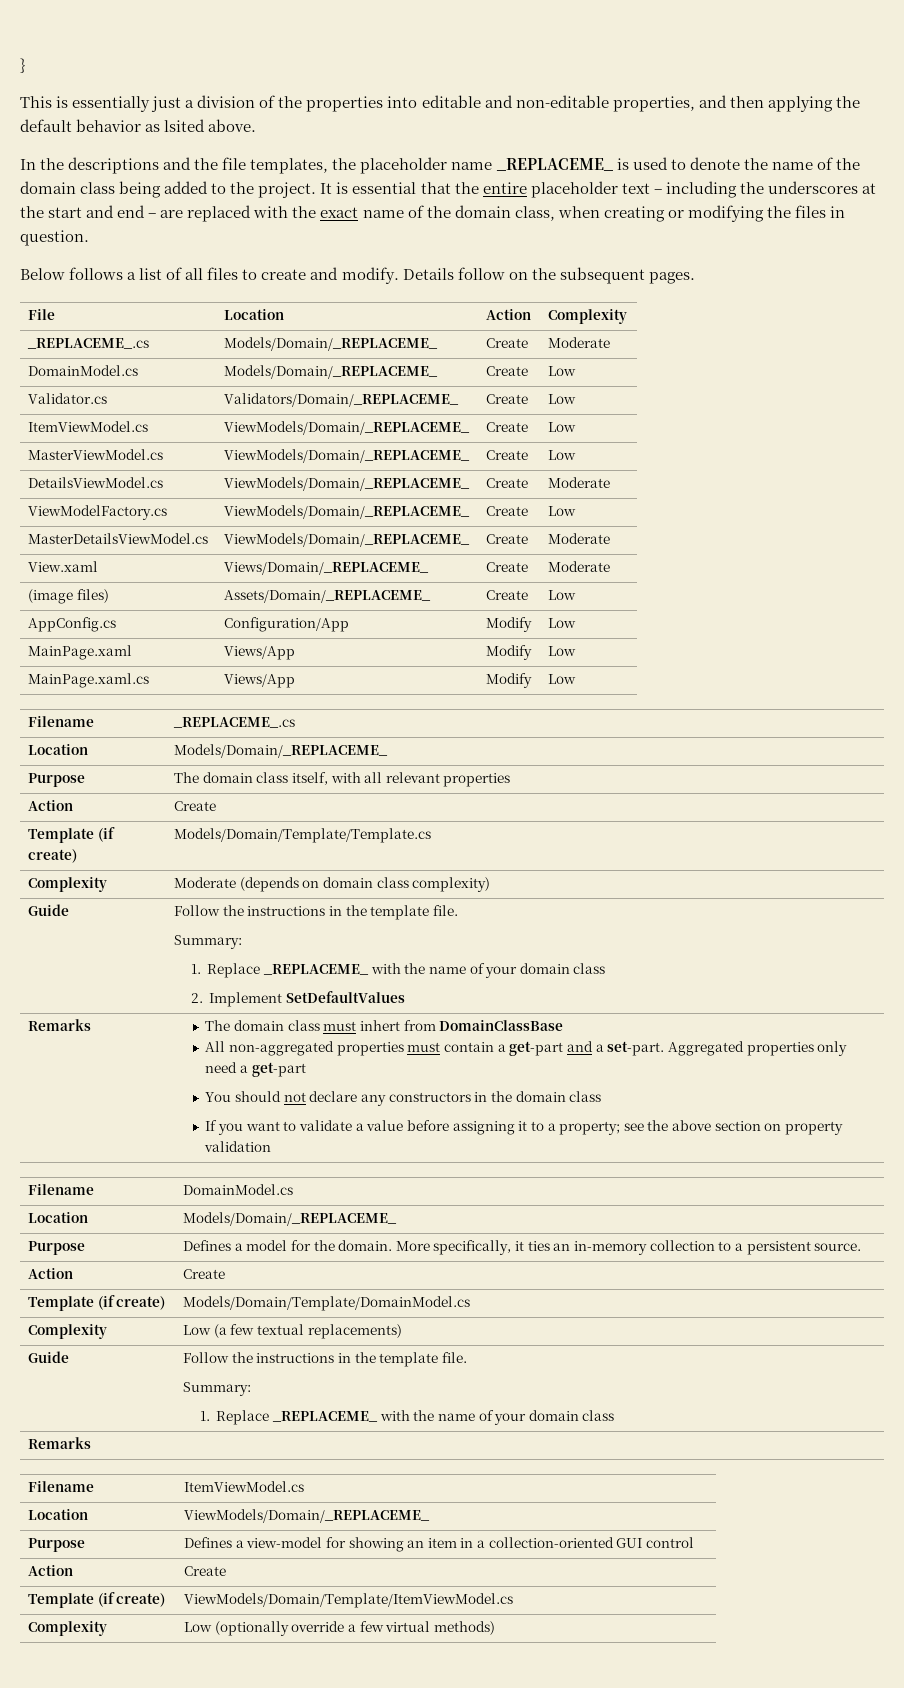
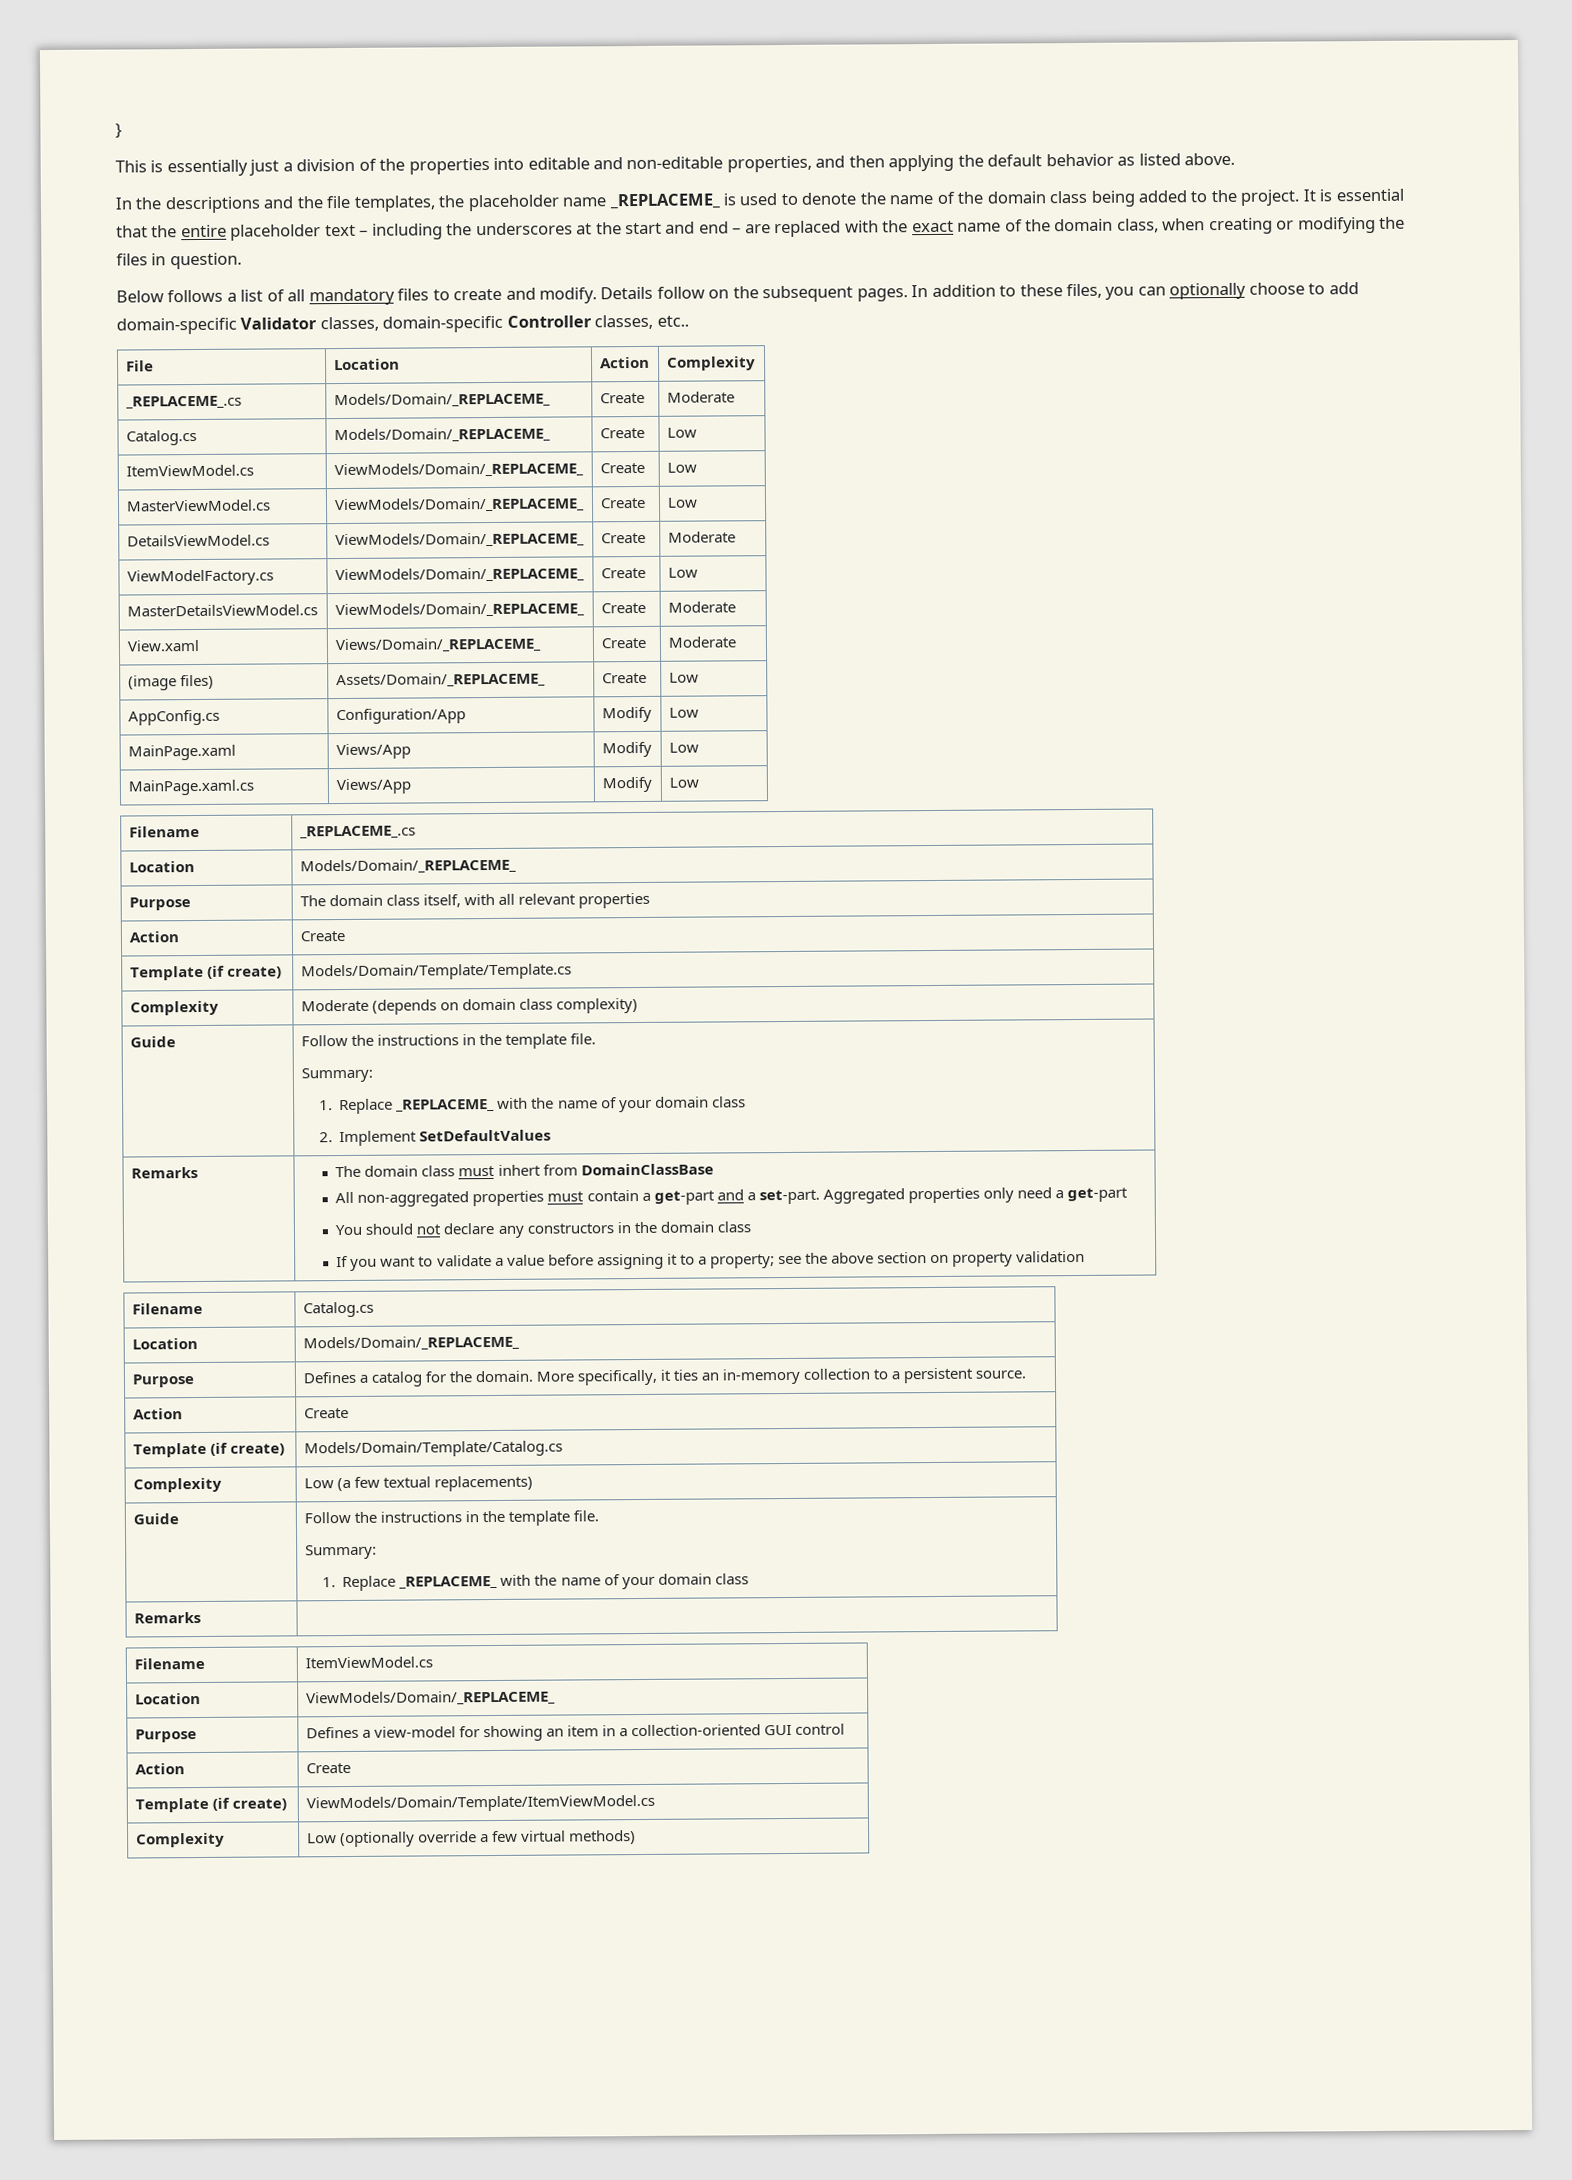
- This is essentially just a division of the properties into editable and non-editable properties, and then applying the default behavior as lsited above.
+ This is essentially just a division of the properties into editable and non-editable properties, and then applying the default behavior as listed above.
- Below follows a list of all files to create and modify.
+ Below follows a list of all mandatory files to create and modify.
+ In addition to these files, you can optionally choose to add domain-specific Validator classes, domain-specific Controller classes, etc..
- DomainModel.cs | Models/Domain/_REPLACEME_ | Create | Low
+ Catalog.cs | Models/Domain/_REPLACEME_ | Create | Low
- Validator.cs | Validators/Domain/_REPLACEME_ | Create | Low
- Filename | DomainModel.cs
+ Filename | Catalog.cs
- Purpose | Defines a model for the domain. More specifically, it ties an in-memory collection to a persistent source.
+ Purpose | Defines a catalog for the domain. More specifically, it ties an in-memory collection to a persistent source.
- Template (if create) | Models/Domain/Template/DomainModel.cs
+ Template (if create) | Models/Domain/Template/Catalog.cs

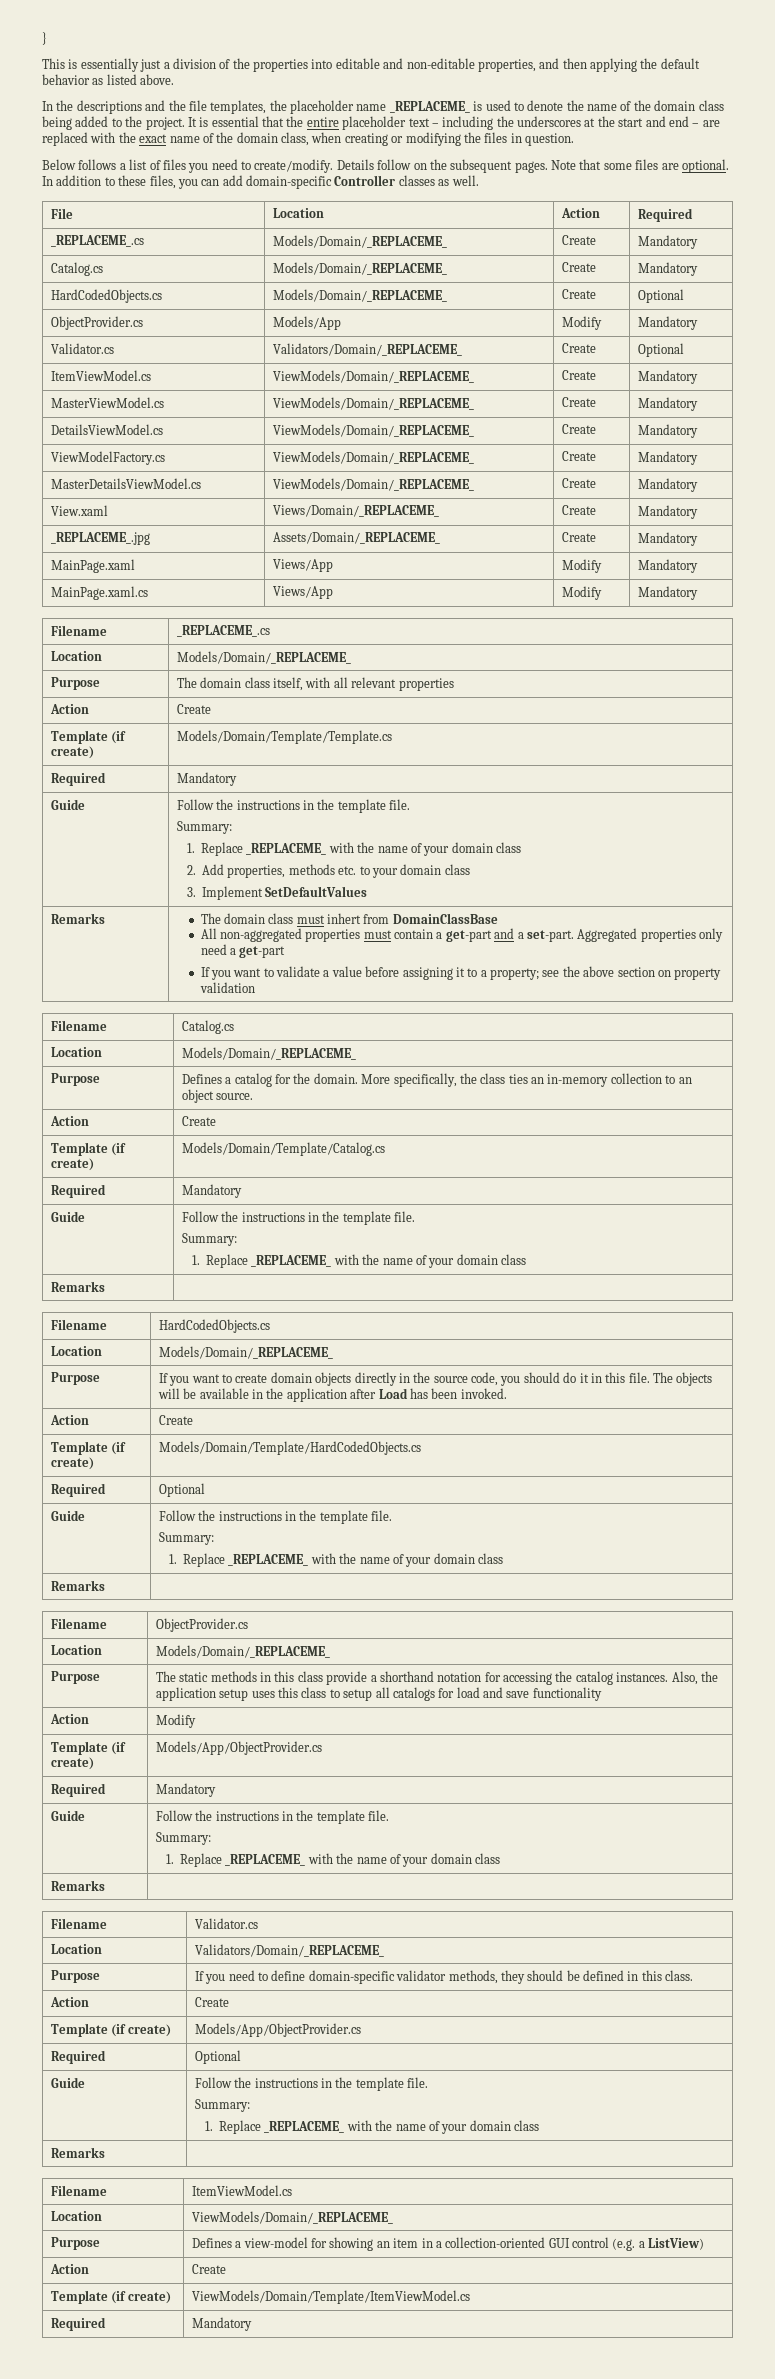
- Below follows a list of all mandatory files to create and modify.
+ Below follows a list of files you need to create/modify.
+ Note that some files are optional.
- In addition to these files, you can optionally choose to add domain-specific Validator classes, domain-specific Controller classes, etc..
+ In addition to these files, you can add domain-specific Controller classes as well.
- File | Location | Action | Complexity
+ File | Location | Action | Required
- _REPLACEME_.cs | Models/Domain/_REPLACEME_ | Create | Moderate
+ _REPLACEME_.cs | Models/Domain/_REPLACEME_ | Create | Mandatory
- Catalog.cs | Models/Domain/_REPLACEME_ | Create | Low
+ Catalog.cs | Models/Domain/_REPLACEME_ | Create | Mandatory
+ HardCodedObjects.cs | Models/Domain/_REPLACEME_ | Create | Optional
+ ObjectProvider.cs | Models/App | Modify | Mandatory
+ Validator.cs | Validators/Domain/_REPLACEME_ | Create | Optional
- ItemViewModel.cs | ViewModels/Domain/_REPLACEME_ | Create | Low
+ ItemViewModel.cs | ViewModels/Domain/_REPLACEME_ | Create | Mandatory
- MasterViewModel.cs | ViewModels/Domain/_REPLACEME_ | Create | Low
+ MasterViewModel.cs | ViewModels/Domain/_REPLACEME_ | Create | Mandatory
- DetailsViewModel.cs | ViewModels/Domain/_REPLACEME_ | Create | Moderate
+ DetailsViewModel.cs | ViewModels/Domain/_REPLACEME_ | Create | Mandatory
- ViewModelFactory.cs | ViewModels/Domain/_REPLACEME_ | Create | Low
+ ViewModelFactory.cs | ViewModels/Domain/_REPLACEME_ | Create | Mandatory
- MasterDetailsViewModel.cs | ViewModels/Domain/_REPLACEME_ | Create | Moderate
+ MasterDetailsViewModel.cs | ViewModels/Domain/_REPLACEME_ | Create | Mandatory
- View.xaml | Views/Domain/_REPLACEME_ | Create | Moderate
- (image files) | Assets/Domain/_REPLACEME_ | Create | Low
- AppConfig.cs | Configuration/App | Modify | Low
+ View.xaml | Views/Domain/_REPLACEME_ | Create | Mandatory
+ _REPLACEME_.jpg | Assets/Domain/_REPLACEME_ | Create | Mandatory
- MainPage.xaml | Views/App | Modify | Low
+ MainPage.xaml | Views/App | Modify | Mandatory
- MainPage.xaml.cs | Views/App | Modify | Low
+ MainPage.xaml.cs | Views/App | Modify | Mandatory
  Template (if create) | Models/Domain/Template/Template.cs
- Complexity | Moderate (depends on domain class complexity)
+ Required | Mandatory
  Guide | Follow the instructions in the template file.
  Summary:
  1. Replace _REPLACEME_ with the name of your domain class
- 2. Implement SetDefaultValues
+ 2. Add properties, methods etc. to your domain class
+ 3. Implement SetDefaultValues
- You should not declare any constructors in the domain class
- Purpose | Defines a catalog for the domain. More specifically, it ties an in-memory collection to a persistent source.
+ Purpose | Defines a catalog for the domain. More specifically, the class ties an in-memory collection to an object source.
  Template (if create) | Models/Domain/Template/Catalog.cs
- Complexity | Low (a few textual replacements)
+ Required | Mandatory
+ Guide | Follow the instructions in the template file.
+ Summary:
+ 1. Replace _REPLACEME_ with the name of your domain class
+ Remarks |
+ Filename | HardCodedObjects.cs
+ Location | Models/Domain/_REPLACEME_
+ Purpose | If you want to create domain objects directly in the source code, you should do it in this file. The objects will be available in the application after Load has been invoked.
+ Action | Create
+ Template (if create) | Models/Domain/Template/HardCodedObjects.cs
+ Required | Optional
+ Guide | Follow the instructions in the template file.
+ Summary:
+ 1. Replace _REPLACEME_ with the name of your domain class
+ Remarks |
+ Filename | ObjectProvider.cs
+ Location | Models/Domain/_REPLACEME_
+ Purpose | The static methods in this class provide a shorthand notation for accessing the catalog instances. Also, the application setup uses this class to setup all catalogs for load and save functionality
+ Action | Modify
+ Template (if create) | Models/App/ObjectProvider.cs
+ Required | Mandatory
+ Guide | Follow the instructions in the template file.
+ Summary:
+ 1. Replace _REPLACEME_ with the name of your domain class
+ Remarks |
+ Filename | Validator.cs
+ Location | Validators/Domain/_REPLACEME_
+ Purpose | If you need to define domain-specific validator methods, they should be defined in this class.
+ Action | Create
+ Template (if create) | Models/App/ObjectProvider.cs
+ Required | Optional
- Purpose | Defines a view-model for showing an item in a collection-oriented GUI control
+ Purpose | Defines a view-model for showing an item in a collection-oriented GUI control (e.g. a ListView)
  Template (if create) | ViewModels/Domain/Template/ItemViewModel.cs
- Complexity | Low (optionally override a few virtual methods)
+ Required | Mandatory

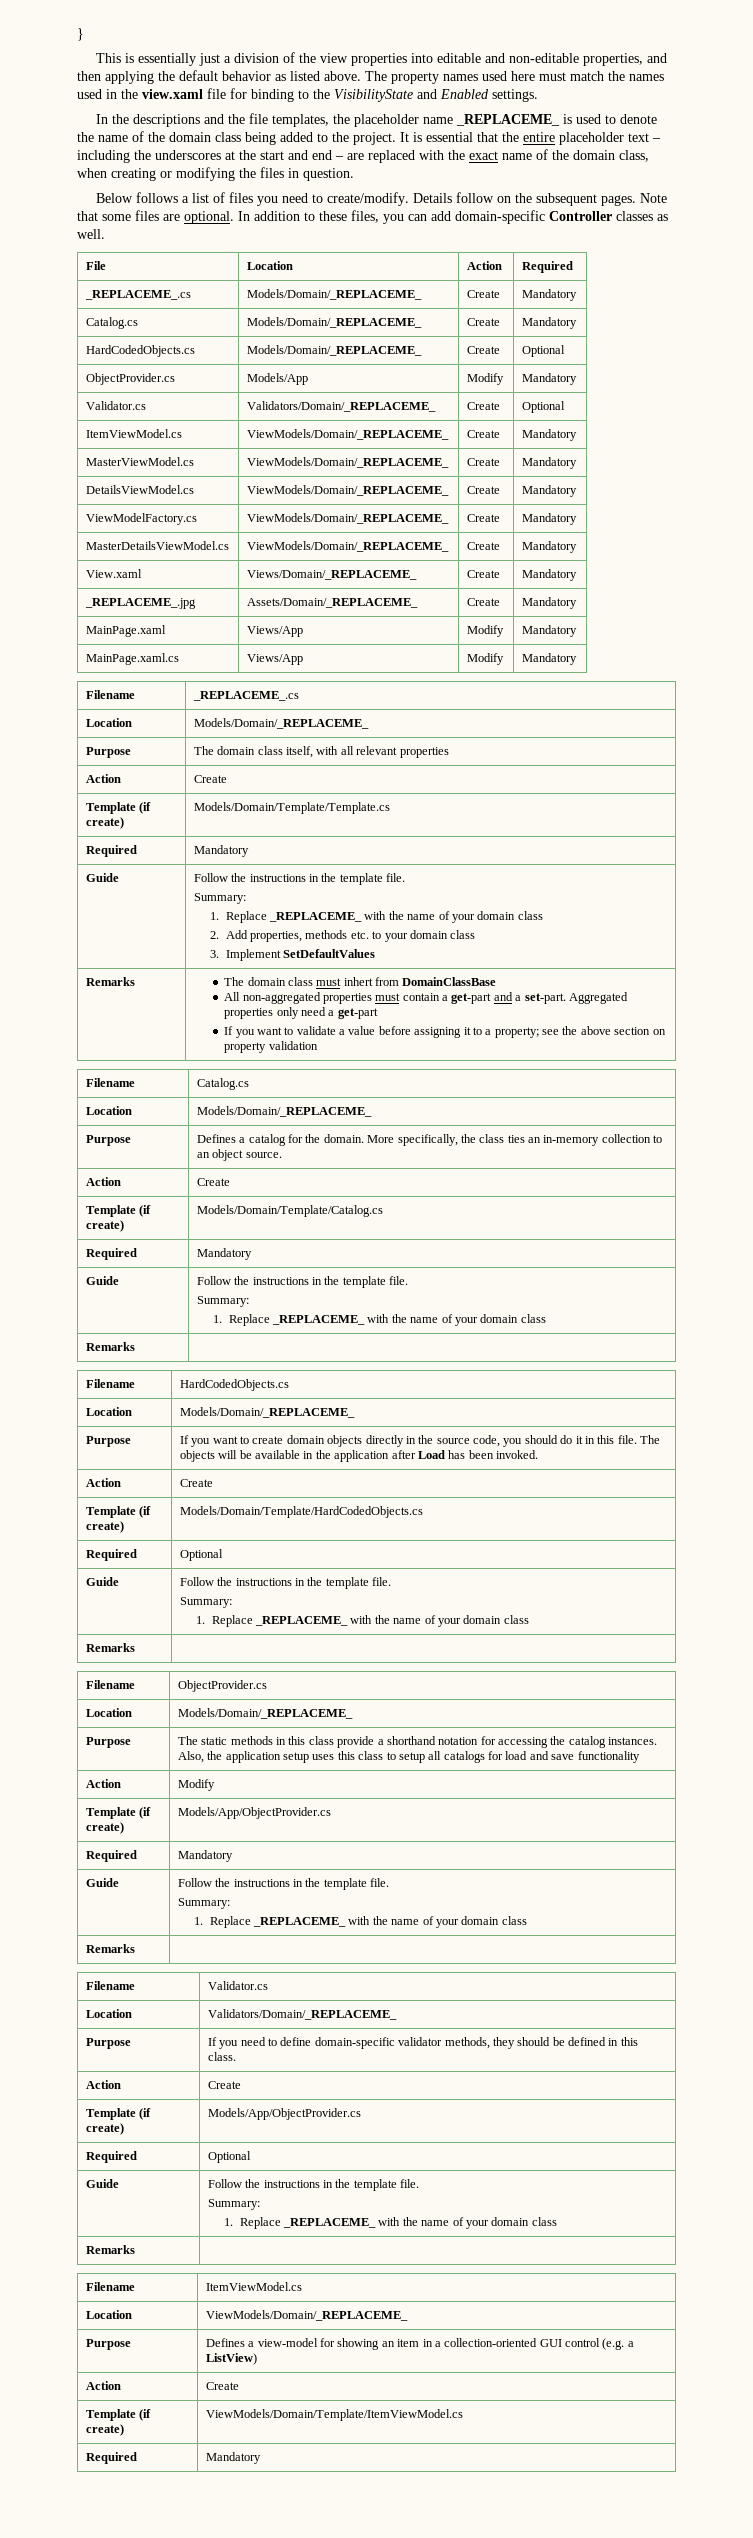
- This is essentially just a division of the properties into editable and non-editable properties, and then applying the default behavior as listed above.
+ This is essentially just a division of the view properties into editable and non-editable properties, and then applying the default behavior as listed above. The property names used here must match the names used in the view.xaml file for binding to the VisibilityState and Enabled settings.

